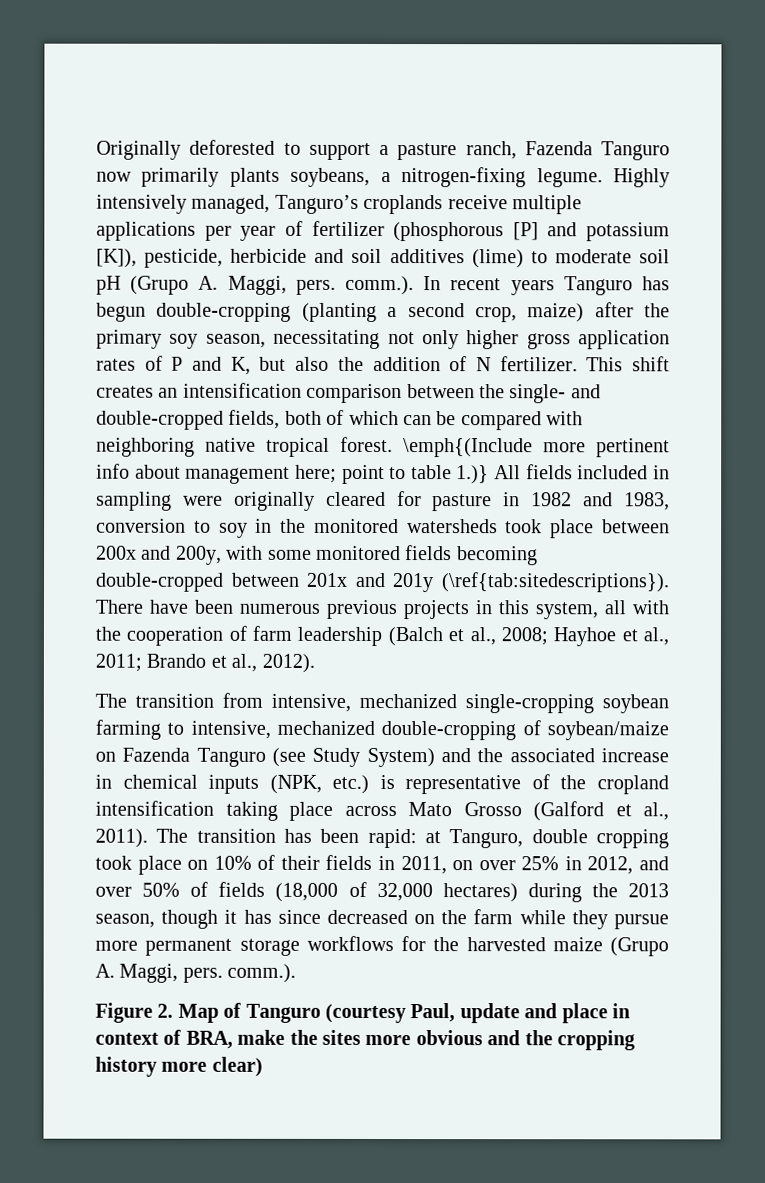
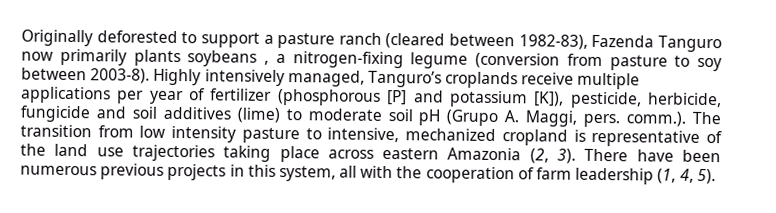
- Originally deforested to support a pasture ranch, Fazenda Tanguro now primarily plants soybeans, a nitrogen-fixing legume.
+ Originally deforested to support a pasture ranch (cleared between 1982-83), Fazenda Tanguro now primarily plants soybeans , a nitrogen-fixing legume (conversion from pasture to soy between 2003-8).
- Highly intensively managed, Tanguro’s croplands receive multiple applications per year of fertilizer (phosphorous [P] and potassium [K]), pesticide, herbicide and soil additives (lime) to moderate soil pH (Grupo A. Maggi, pers. comm.). In recent years Tanguro has begun double-cropping (planting a second crop, maize) after the primary soy season, necessitating not only higher gross application rates of P and K, but also the addition of N fertilizer. This shift creates an intensification comparison between the single- and double-cropped fields, both of which can be compared with neighboring native tropical forest. \emph{(Include more pertinent info about management here; point to table 1.)} All fields included in sampling were originally cleared for pasture in 1982 and 1983, conversion to soy in the monitored watersheds took place between 200x and 200y, with some monitored fields becoming double-cropped between 201x and 201y (\ref{tab:sitedescriptions}).
+ Highly intensively managed, Tanguro’s croplands receive multiple applications per year of fertilizer (phosphorous [P] and potassium [K]), pesticide, herbicide, fungicide and soil additives (lime) to moderate soil pH (Grupo A. Maggi, pers. comm.). The transition from low intensity pasture to intensive, mechanized cropland is representative of the land use trajectories taking place across eastern Amazonia (2, 3).
- There have been numerous previous projects in this system, all with the cooperation of farm leadership (Balch et al., 2008; Hayhoe et al., 2011; Brando et al., 2012).
- The transition from intensive, mechanized single-cropping soybean farming to intensive, mechanized double-cropping of soybean/maize on Fazenda Tanguro (see Study System) and the associated increase in chemical inputs (NPK, etc.) is representative of the cropland intensification taking place across Mato Grosso (Galford et al., 2011). The transition has been rapid: at Tanguro, double cropping took place on 10% of their fields in 2011, on over 25% in 2012, and over 50% of fields (18,000 of 32,000 hectares) during the 2013 season, though it has since decreased on the farm while they pursue more permanent storage workflows for the harvested maize (Grupo A. Maggi, pers. comm.).
- Figure 2. Map of Tanguro (courtesy Paul, update and place in context of BRA, make the sites more obvious and the cropping history more clear)
+ There have been numerous previous projects in this system, all with the cooperation of farm leadership (1, 4, 5).

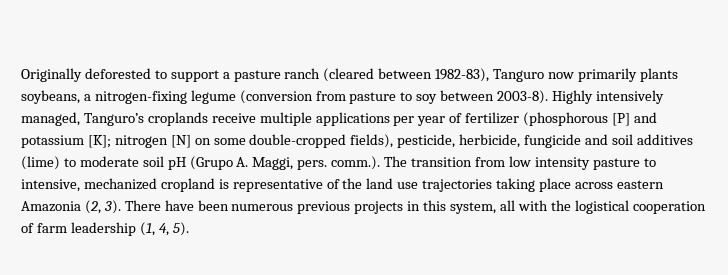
- Originally deforested to support a pasture ranch (cleared between 1982-83), Fazenda Tanguro now primarily plants soybeans , a nitrogen-fixing legume (conversion from pasture to soy between 2003-8).
+ Originally deforested to support a pasture ranch (cleared between 1982-83), Tanguro now primarily plants soybeans, a nitrogen-fixing legume (conversion from pasture to soy between 2003-8).
- Highly intensively managed, Tanguro’s croplands receive multiple applications per year of fertilizer (phosphorous [P] and potassium [K]), pesticide, herbicide, fungicide and soil additives (lime) to moderate soil pH (Grupo A. Maggi, pers. comm.). The transition from low intensity pasture to intensive, mechanized cropland is representative of the land use trajectories taking place across eastern Amazonia (2, 3).
+ Highly intensively managed, Tanguro’s croplands receive multiple applications per year of fertilizer (phosphorous [P] and potassium [K]; nitrogen [N] on some double-cropped fields), pesticide, herbicide, fungicide and soil additives (lime) to moderate soil pH (Grupo A. Maggi, pers. comm.). The transition from low intensity pasture to intensive, mechanized cropland is representative of the land use trajectories taking place across eastern Amazonia (2, 3).
- There have been numerous previous projects in this system, all with the cooperation of farm leadership (1, 4, 5).
+ There have been numerous previous projects in this system, all with the logistical cooperation of farm leadership (1, 4, 5).

